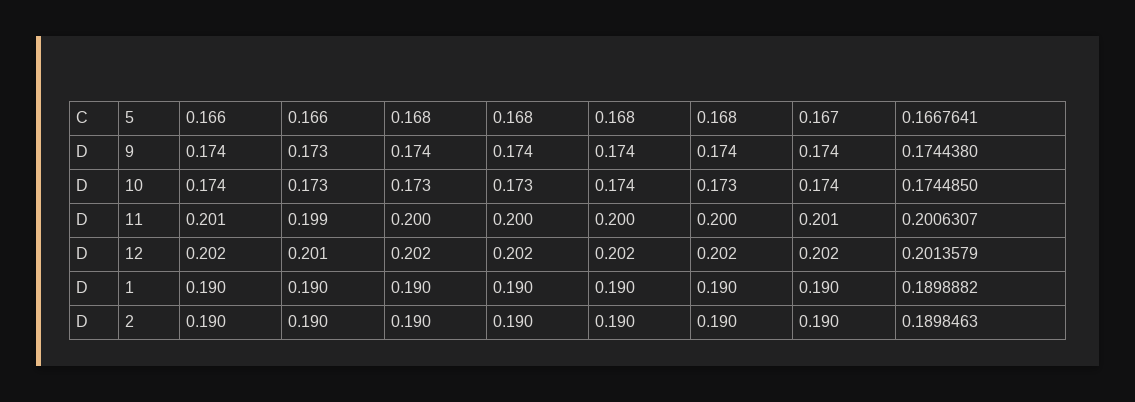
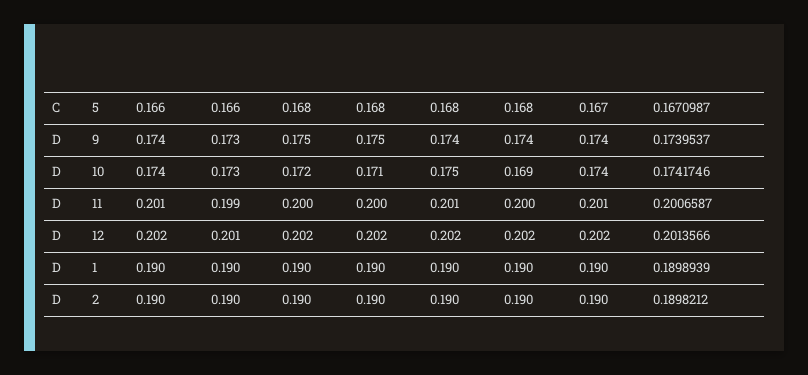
- C | 5 | 0.166 | 0.166 | 0.168 | 0.168 | 0.168 | 0.168 | 0.167 | 0.1667641
+ C | 5 | 0.166 | 0.166 | 0.168 | 0.168 | 0.168 | 0.168 | 0.167 | 0.1670987
- D | 9 | 0.174 | 0.173 | 0.174 | 0.174 | 0.174 | 0.174 | 0.174 | 0.1744380
+ D | 9 | 0.174 | 0.173 | 0.175 | 0.175 | 0.174 | 0.174 | 0.174 | 0.1739537
- D | 10 | 0.174 | 0.173 | 0.173 | 0.173 | 0.174 | 0.173 | 0.174 | 0.1744850
+ D | 10 | 0.174 | 0.173 | 0.172 | 0.171 | 0.175 | 0.169 | 0.174 | 0.1741746
- D | 11 | 0.201 | 0.199 | 0.200 | 0.200 | 0.200 | 0.200 | 0.201 | 0.2006307
+ D | 11 | 0.201 | 0.199 | 0.200 | 0.200 | 0.201 | 0.200 | 0.201 | 0.2006587
- D | 12 | 0.202 | 0.201 | 0.202 | 0.202 | 0.202 | 0.202 | 0.202 | 0.2013579
+ D | 12 | 0.202 | 0.201 | 0.202 | 0.202 | 0.202 | 0.202 | 0.202 | 0.2013566
- D | 1 | 0.190 | 0.190 | 0.190 | 0.190 | 0.190 | 0.190 | 0.190 | 0.1898882
+ D | 1 | 0.190 | 0.190 | 0.190 | 0.190 | 0.190 | 0.190 | 0.190 | 0.1898939
- D | 2 | 0.190 | 0.190 | 0.190 | 0.190 | 0.190 | 0.190 | 0.190 | 0.1898463
+ D | 2 | 0.190 | 0.190 | 0.190 | 0.190 | 0.190 | 0.190 | 0.190 | 0.1898212

